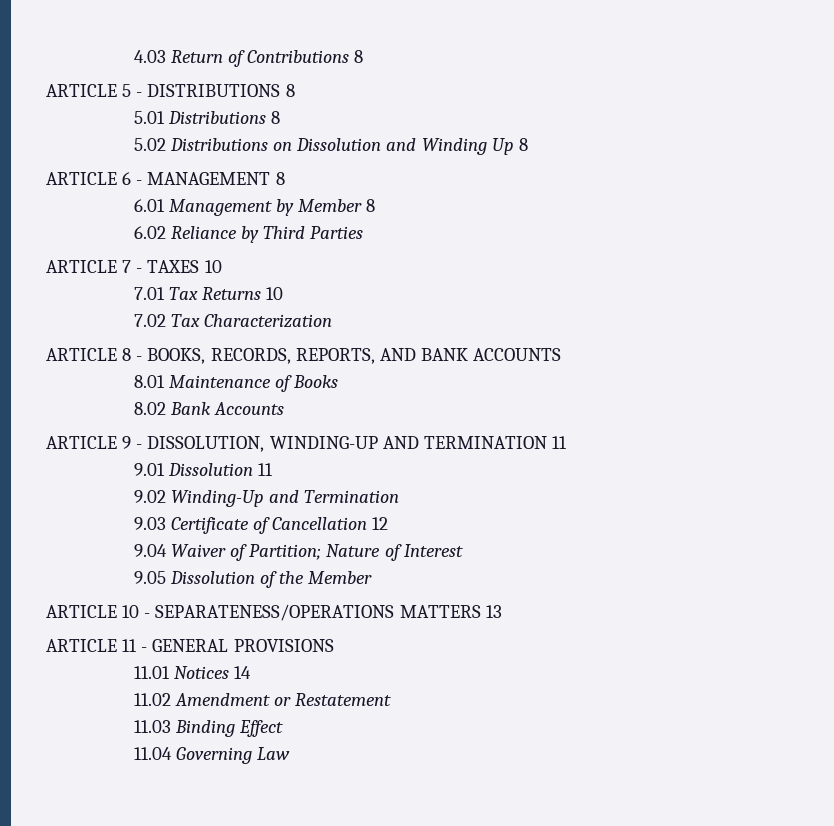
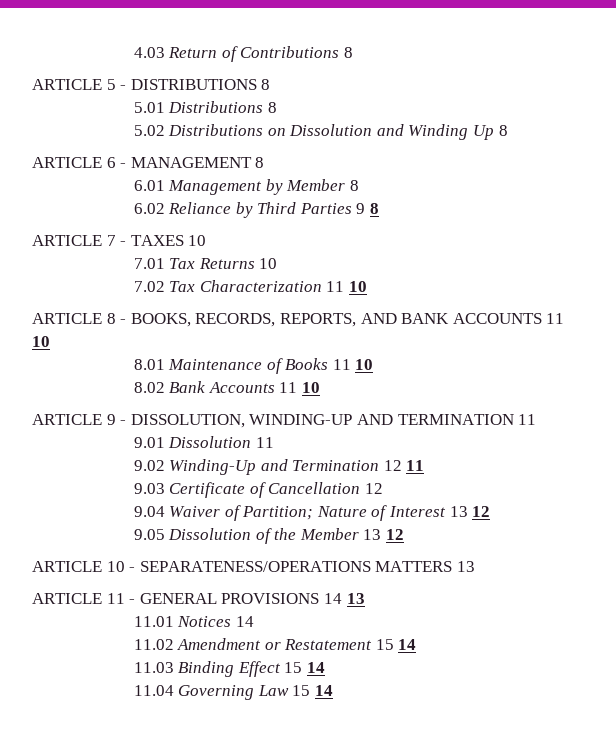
- 6.02 Reliance by Third Parties
+ 6.02 Reliance by Third Parties 9 8
- 7.02 Tax Characterization
+ 7.02 Tax Characterization 11 10
- ARTICLE 8 - BOOKS, RECORDS, REPORTS, AND BANK ACCOUNTS
+ ARTICLE 8 - BOOKS, RECORDS, REPORTS, AND BANK ACCOUNTS 11 10
- 8.01 Maintenance of Books
+ 8.01 Maintenance of Books 11 10
- 8.02 Bank Accounts
+ 8.02 Bank Accounts 11 10
- 9.02 Winding-Up and Termination
+ 9.02 Winding-Up and Termination 12 11
- 9.04 Waiver of Partition; Nature of Interest
+ 9.04 Waiver of Partition; Nature of Interest 13 12
- 9.05 Dissolution of the Member
+ 9.05 Dissolution of the Member 13 12
- ARTICLE 11 - GENERAL PROVISIONS
+ ARTICLE 11 - GENERAL PROVISIONS 14 13
- 11.02 Amendment or Restatement
+ 11.02 Amendment or Restatement 15 14
- 11.03 Binding Effect
+ 11.03 Binding Effect 15 14
- 11.04 Governing Law
+ 11.04 Governing Law 15 14

